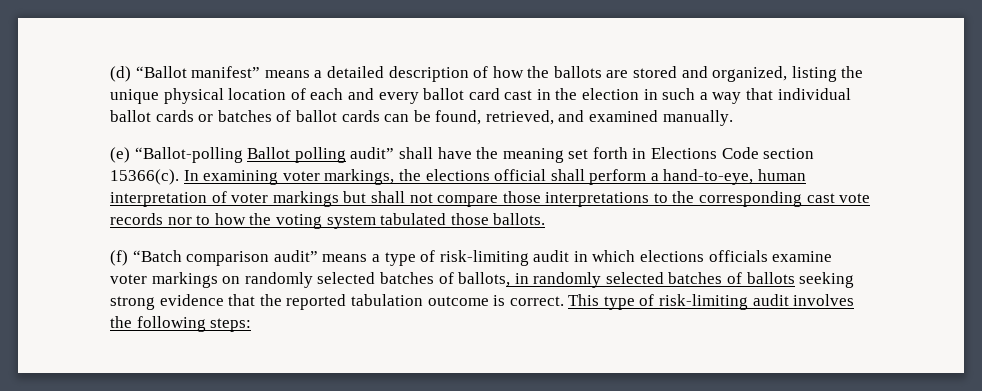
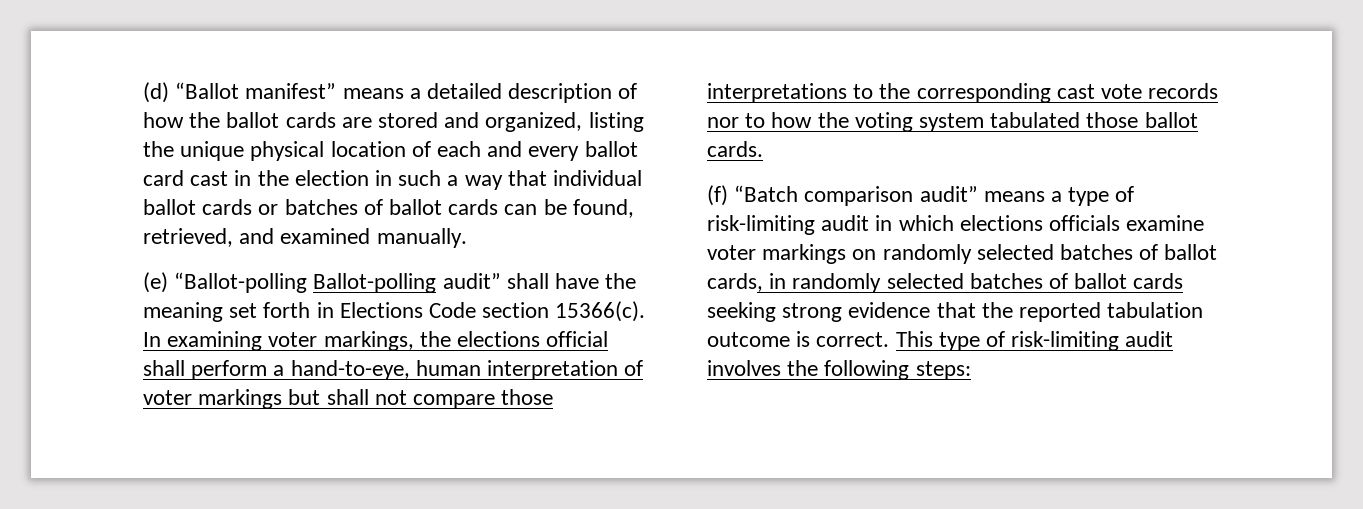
- (d) “Ballot manifest” means a detailed description of how the ballots are stored and organized, listing the unique physical location of each and every ballot card cast in the election in such a way that individual ballot cards or batches of ballot cards can be found, retrieved, and examined manually.
+ (d) “Ballot manifest” means a detailed description of how the ballot cards are stored and organized, listing the unique physical location of each and every ballot card cast in the election in such a way that individual ballot cards or batches of ballot cards can be found, retrieved, and examined manually.
- (e) “Ballot-polling Ballot polling audit” shall have the meaning set forth in Elections Code section 15366(c).
+ (e) “Ballot-polling Ballot-polling audit” shall have the meaning set forth in Elections Code section 15366(c).
- In examining voter markings, the elections official shall perform a hand-to-eye, human interpretation of voter markings but shall not compare those interpretations to the corresponding cast vote records nor to how the voting system tabulated those ballots.
+ In examining voter markings, the elections official shall perform a hand-to-eye, human interpretation of voter markings but shall not compare those interpretations to the corresponding cast vote records nor to how the voting system tabulated those ballot cards.
- (f) “Batch comparison audit” means a type of risk-limiting audit in which elections officials examine voter markings on randomly selected batches of ballots, in randomly selected batches of ballots seeking strong evidence that the reported tabulation outcome is correct.
+ (f) “Batch comparison audit” means a type of risk-limiting audit in which elections officials examine voter markings on randomly selected batches of ballot cards, in randomly selected batches of ballot cards seeking strong evidence that the reported tabulation outcome is correct.

